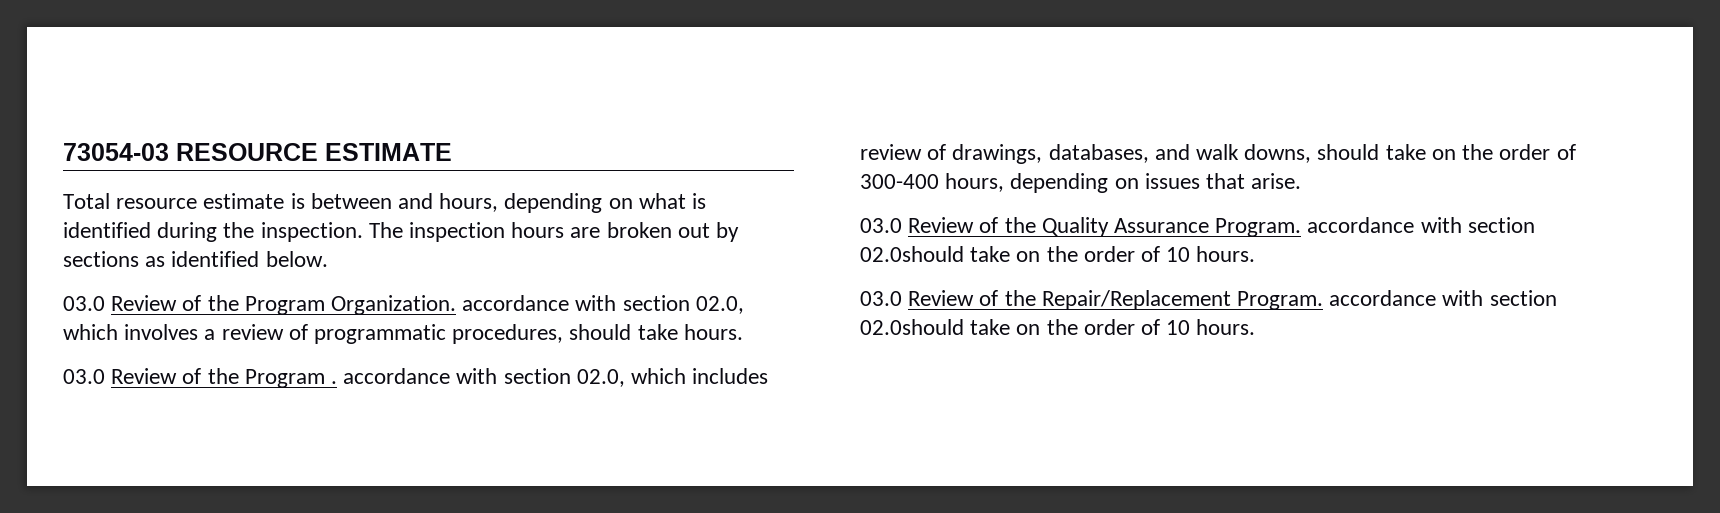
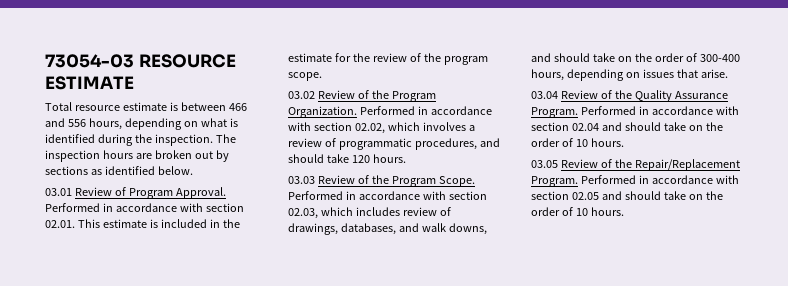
- Total resource estimate is between and hours, depending on what is identified during the inspection.
+ Total resource estimate is between 466 and 556 hours, depending on what is identified during the inspection.
- 03.0 Review of the Program Organization. accordance with section 02.0, which involves a review of programmatic procedures, should take hours.
- 03.0 Review of the Program . accordance with section 02.0, which includes review of drawings, databases, and walk downs, should take on the order of 300-400 hours, depending on issues that arise.
+ 03.01 Review of Program Approval. Performed in accordance with section 02.01. This estimate is included in the estimate for the review of the program scope.
+ 03.02 Review of the Program Organization. Performed in accordance with section 02.02, which involves a review of programmatic procedures, and should take 120 hours.
+ 03.03 Review of the Program Scope. Performed in accordance with section 02.03, which includes review of drawings, databases, and walk downs, and should take on the order of 300-400 hours, depending on issues that arise.
- 03.0 Review of the Quality Assurance Program. accordance with section 02.0should take on the order of 10 hours.
+ 03.04 Review of the Quality Assurance Program. Performed in accordance with section 02.04 and should take on the order of 10 hours.
- 03.0 Review of the Repair/Replacement Program. accordance with section 02.0should take on the order of 10 hours.
+ 03.05 Review of the Repair/Replacement Program. Performed in accordance with section 02.05 and should take on the order of 10 hours.

